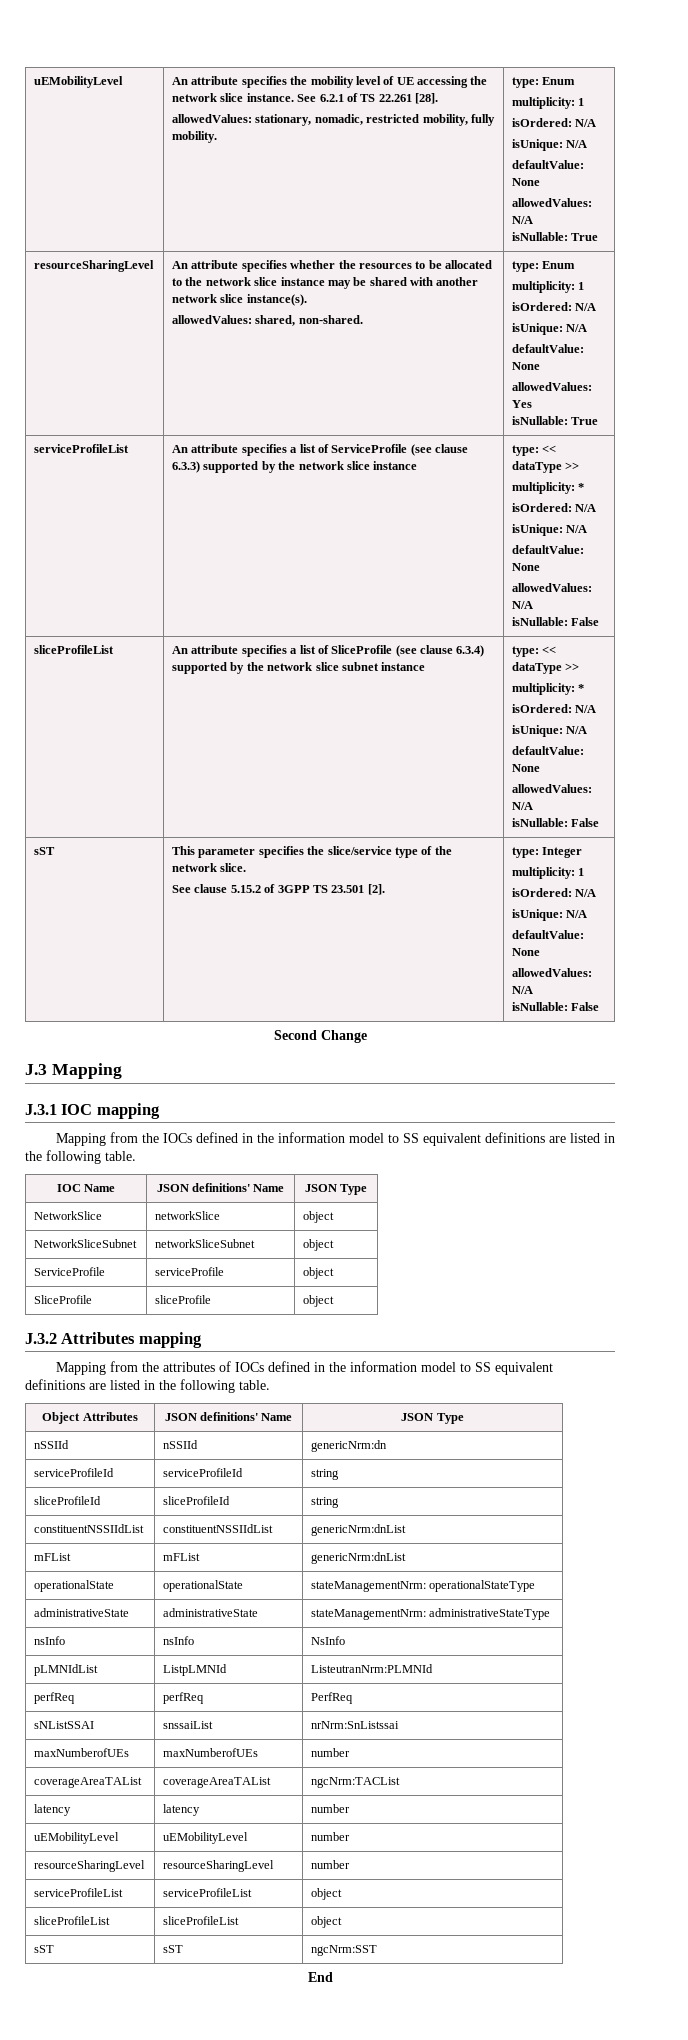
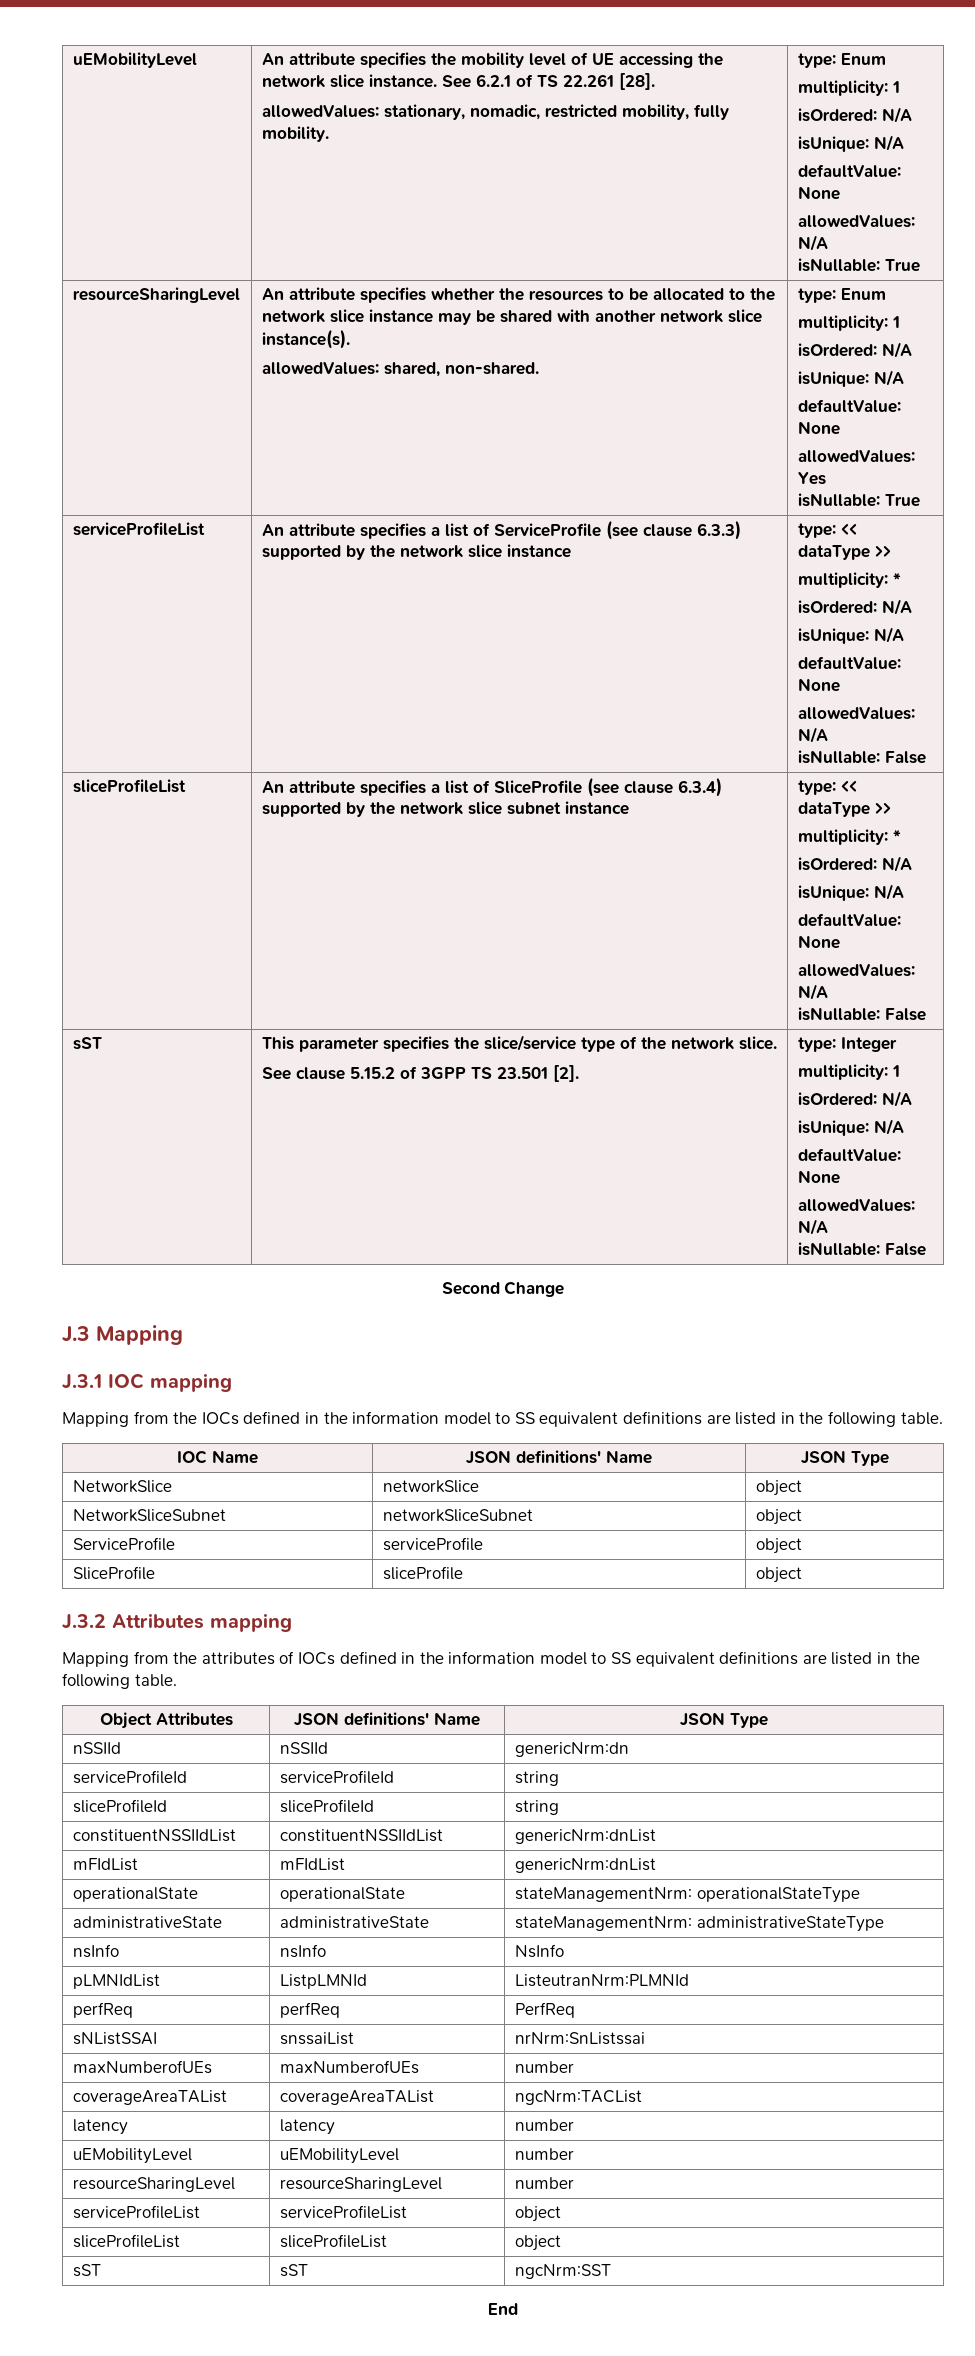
- mFList | mFList | genericNrm:dnList
+ mFIdList | mFIdList | genericNrm:dnList

